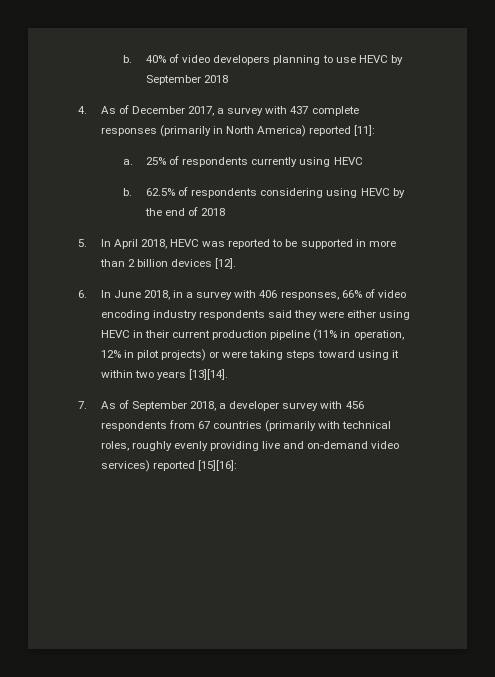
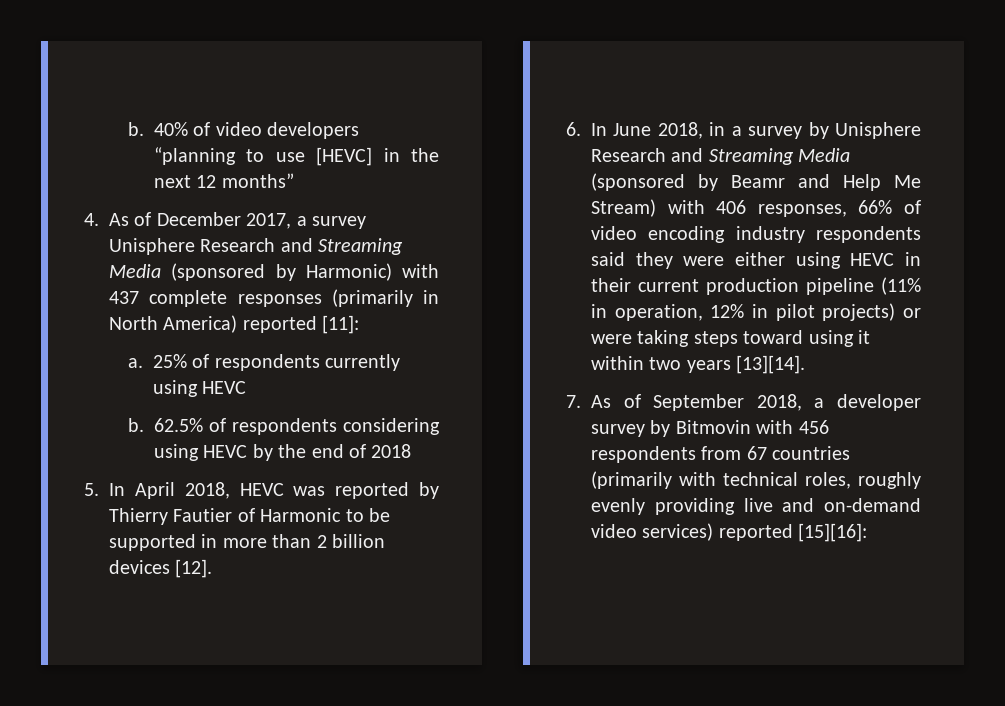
- 40% of video developers planning to use HEVC by September 2018
+ 40% of video developers “planning to use [HEVC] in the next 12 months”
- 4. As of December 2017, a survey with 437 complete responses (primarily in North America) reported [11]:
+ 4. As of December 2017, a survey Unisphere Research and Streaming Media (sponsored by Harmonic) with 437 complete responses (primarily in North America) reported [11]:
- 5. In April 2018, HEVC was reported to be supported in more than 2 billion devices [12].
+ 5. In April 2018, HEVC was reported by Thierry Fautier of Harmonic to be supported in more than 2 billion devices [12].
- 6. In June 2018, in a survey with 406 responses, 66% of video encoding industry respondents said they were either using HEVC in their current production pipeline (11% in operation, 12% in pilot projects) or were taking steps toward using it within two years [13][14].
+ 6. In June 2018, in a survey by Unisphere Research and Streaming Media (sponsored by Beamr and Help Me Stream) with 406 responses, 66% of video encoding industry respondents said they were either using HEVC in their current production pipeline (11% in operation, 12% in pilot projects) or were taking steps toward using it within two years [13][14].
- 7. As of September 2018, a developer survey with 456 respondents from 67 countries (primarily with technical roles, roughly evenly providing live and on-demand video services) reported [15][16]:
+ 7. As of September 2018, a developer survey by Bitmovin with 456 respondents from 67 countries (primarily with technical roles, roughly evenly providing live and on-demand video services) reported [15][16]:

